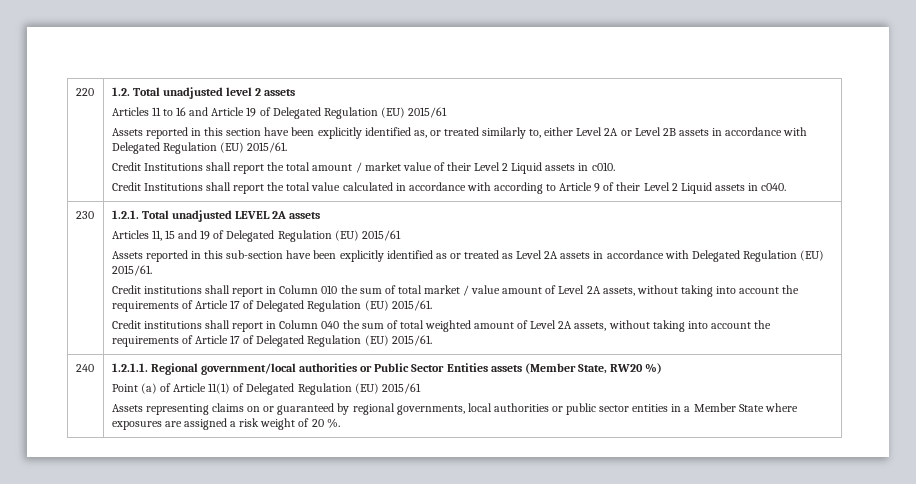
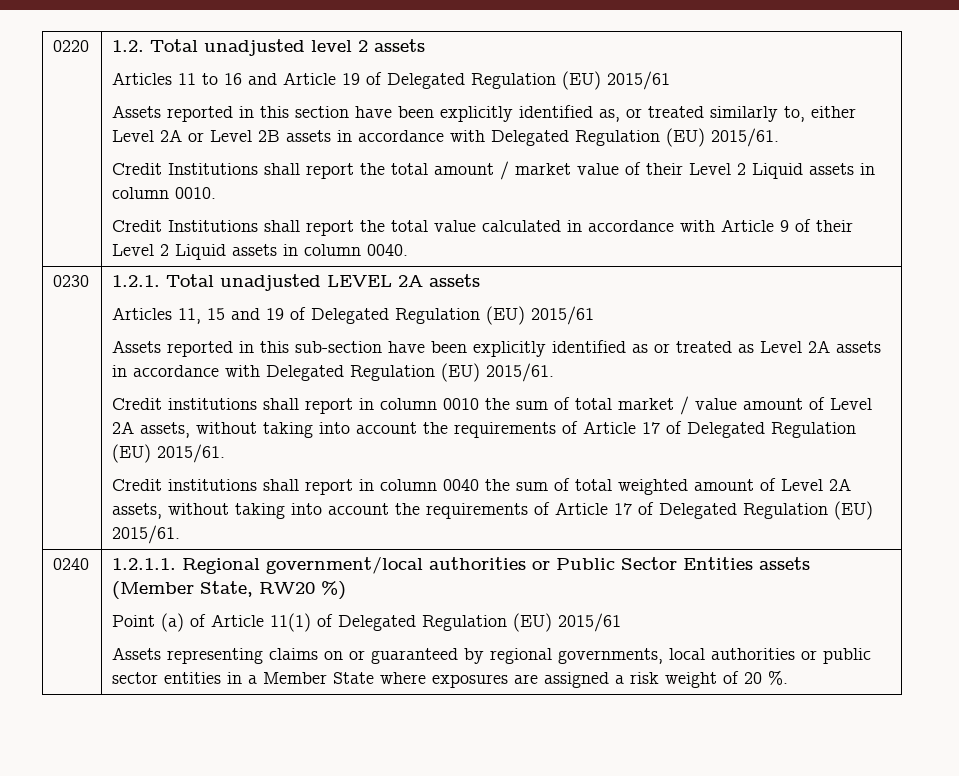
- 220
+ 0220
- Credit Institutions shall report the total amount / market value of their Level 2 Liquid assets in c010.
+ Credit Institutions shall report the total amount / market value of their Level 2 Liquid assets in column 0010.
- Credit Institutions shall report the total value calculated in accordance with according to Article 9 of their Level 2 Liquid assets in c040.
- 230
+ Credit Institutions shall report the total value calculated in accordance with Article 9 of their Level 2 Liquid assets in column 0040.
+ 0230
- Credit institutions shall report in Column 010 the sum of total market / value amount of Level 2A assets, without taking into account the requirements of Article 17 of Delegated Regulation (EU) 2015/61.
+ Credit institutions shall report in column 0010 the sum of total market / value amount of Level 2A assets, without taking into account the requirements of Article 17 of Delegated Regulation (EU) 2015/61.
- Credit institutions shall report in Column 040 the sum of total weighted amount of Level 2A assets, without taking into account the requirements of Article 17 of Delegated Regulation (EU) 2015/61.
+ Credit institutions shall report in column 0040 the sum of total weighted amount of Level 2A assets, without taking into account the requirements of Article 17 of Delegated Regulation (EU) 2015/61.
- 240
+ 0240

